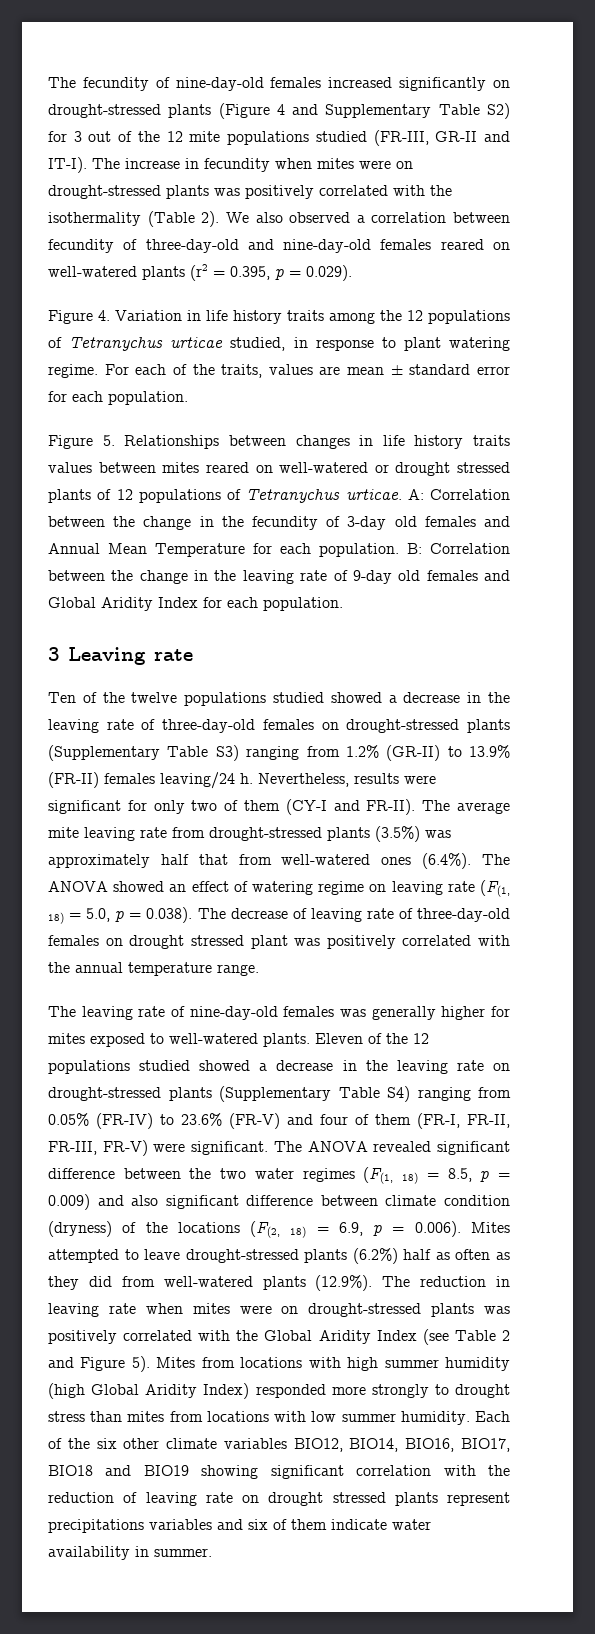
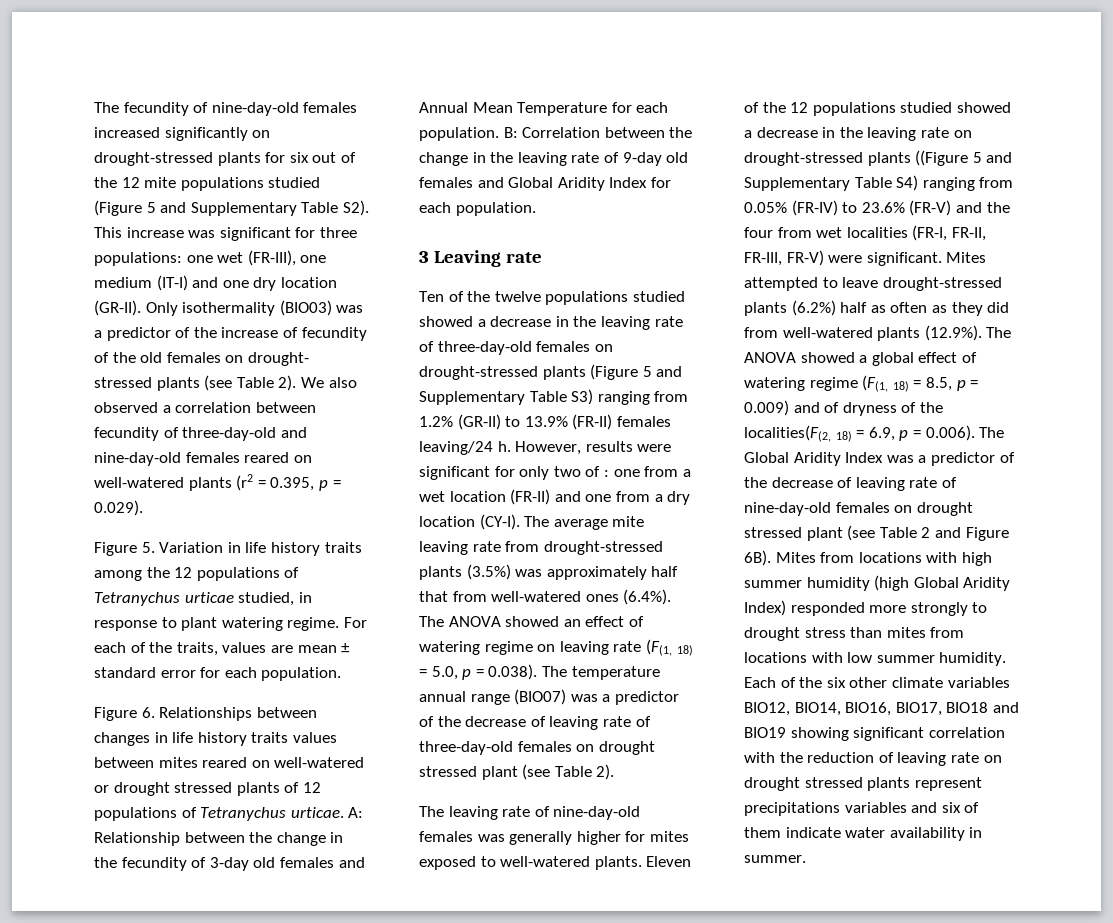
- The fecundity of nine-day-old females increased significantly on drought-stressed plants (Figure 4 and Supplementary Table S2) for 3 out of the 12 mite populations studied (FR-III, GR-II and IT-I). The increase in fecundity when mites were on drought-stressed plants was positively correlated with the isothermality (Table 2).
+ The fecundity of nine-day-old females increased significantly on drought-stressed plants for six out of the 12 mite populations studied (Figure 5 and Supplementary Table S2). This increase was significant for three populations: one wet (FR-III), one medium (IT-I) and one dry location (GR-II). Only isothermality (BIO03) was a predictor of the increase of fecundity of the old females on drought- stressed plants (see Table 2).
- Figure 4. Variation in life history traits among the 12 populations of Tetranychus urticae studied, in response to plant watering regime.
+ Figure 5. Variation in life history traits among the 12 populations of Tetranychus urticae studied, in response to plant watering regime.
- Figure 5. Relationships between changes in life history traits values between mites reared on well-watered or drought stressed plants of 12 populations of Tetranychus urticae.
+ Figure 6. Relationships between changes in life history traits values between mites reared on well-watered or drought stressed plants of 12 populations of Tetranychus urticae.
- A: Correlation between the change in the fecundity of 3-day old females and Annual Mean Temperature for each population.
+ A: Relationship between the change in the fecundity of 3-day old females and Annual Mean Temperature for each population.
- Ten of the twelve populations studied showed a decrease in the leaving rate of three-day-old females on drought-stressed plants (Supplementary Table S3) ranging from 1.2% (GR-II) to 13.9% (FR-II) females leaving/24 h.
+ Ten of the twelve populations studied showed a decrease in the leaving rate of three-day-old females on drought-stressed plants (Figure 5 and Supplementary Table S3) ranging from 1.2% (GR-II) to 13.9% (FR-II) females leaving/24 h.
- Nevertheless, results were significant for only two of them (CY-I and FR-II).
+ However, results were significant for only two of : one from a wet location (FR-II) and one from a dry location (CY-I).
- The average mite leaving rate from drought-stressed plants (3.5%) was approximately half that from well-watered ones (6.4%). The ANOVA showed an effect of watering regime on leaving rate (F(1, 18) = 5.0, p = 0.038). The decrease of leaving rate of three-day-old females on drought stressed plant was positively correlated with the annual temperature range.
+ The average mite leaving rate from drought-stressed plants (3.5%) was approximately half that from well-watered ones (6.4%). The ANOVA showed an effect of watering regime on leaving rate (F(1, 18) = 5.0, p = 0.038). The temperature annual range (BIO07) was a predictor of the decrease of leaving rate of three-day-old females on drought stressed plant (see Table 2).
- Eleven of the 12 populations studied showed a decrease in the leaving rate on drought-stressed plants (Supplementary Table S4) ranging from 0.05% (FR-IV) to 23.6% (FR-V) and four of them (FR-I, FR-II, FR-III, FR-V) were significant.
+ Eleven of the 12 populations studied showed a decrease in the leaving rate on drought-stressed plants ((Figure 5 and Supplementary Table S4) ranging from 0.05% (FR-IV) to 23.6% (FR-V) and the four from wet localities (FR-I, FR-II, FR-III, FR-V) were significant.
- The ANOVA revealed significant difference between the two water regimes (F(1, 18) = 8.5, p = 0.009) and also significant difference between climate condition (dryness) of the locations (F(2, 18) = 6.9, p = 0.006). Mites attempted to leave drought-stressed plants (6.2%) half as often as they did from well-watered plants (12.9%). The reduction in leaving rate when mites were on drought-stressed plants was positively correlated with the Global Aridity Index (see Table 2 and Figure 5).
+ Mites attempted to leave drought-stressed plants (6.2%) half as often as they did from well-watered plants (12.9%). The ANOVA showed a global effect of watering regime (F(1, 18) = 8.5, p = 0.009) and of dryness of the localities(F(2, 18) = 6.9, p = 0.006). The Global Aridity Index was a predictor of the decrease of leaving rate of nine-day-old females on drought stressed plant (see Table 2 and Figure 6B).

